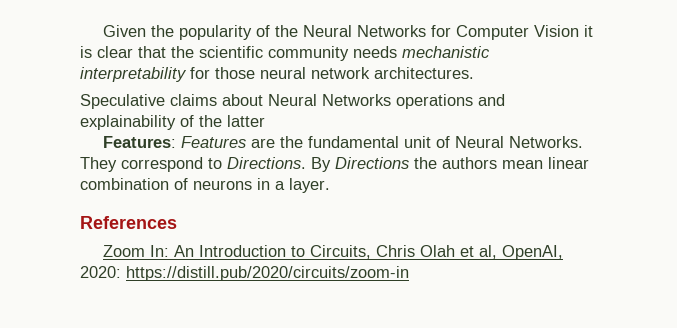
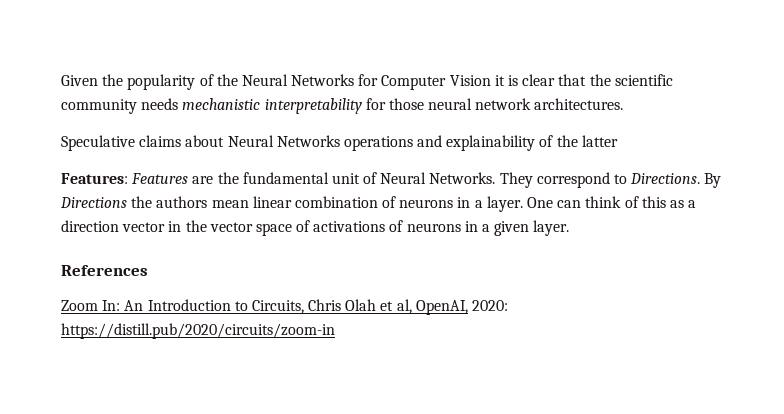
+ One can think of this as a direction vector in the vector space of activations of neurons in a given layer.

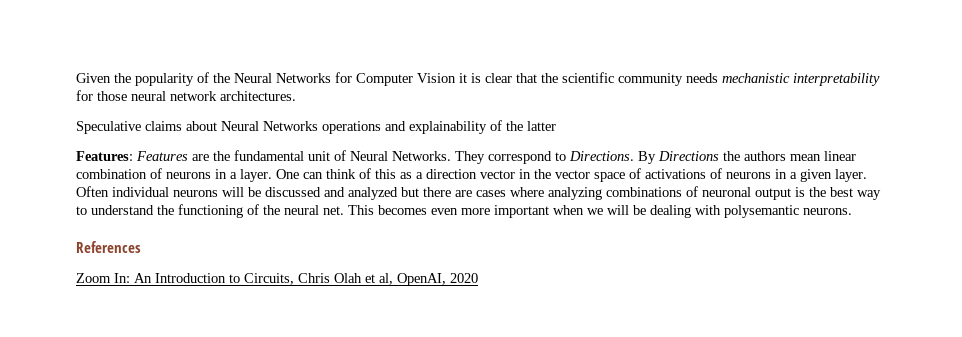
+ Often individual neurons will be discussed and analyzed but there are cases where analyzing combinations of neuronal output is the best way to understand the functioning of the neural net. This becomes even more important when we will be dealing with polysemantic neurons.
- Zoom In: An Introduction to Circuits, Chris Olah et al, OpenAI, 2020: https://distill.pub/2020/circuits/zoom-in
+ Zoom In: An Introduction to Circuits, Chris Olah et al, OpenAI, 2020

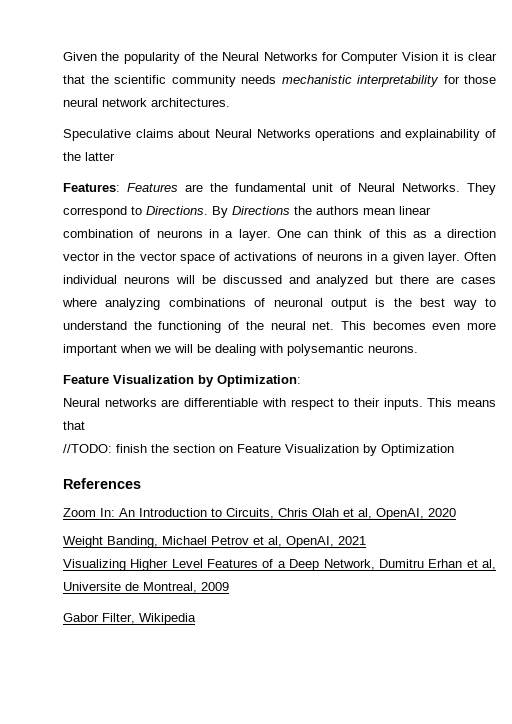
+ Feature Visualization by Optimization:
+ Neural networks are differentiable with respect to their inputs. This means that
+ //TODO: finish the section on Feature Visualization by Optimization
+ Weight Banding, Michael Petrov et al, OpenAI, 2021
+ Visualizing Higher Level Features of a Deep Network, Dumitru Erhan et al, Universite de Montreal, 2009
+ Gabor Filter, Wikipedia

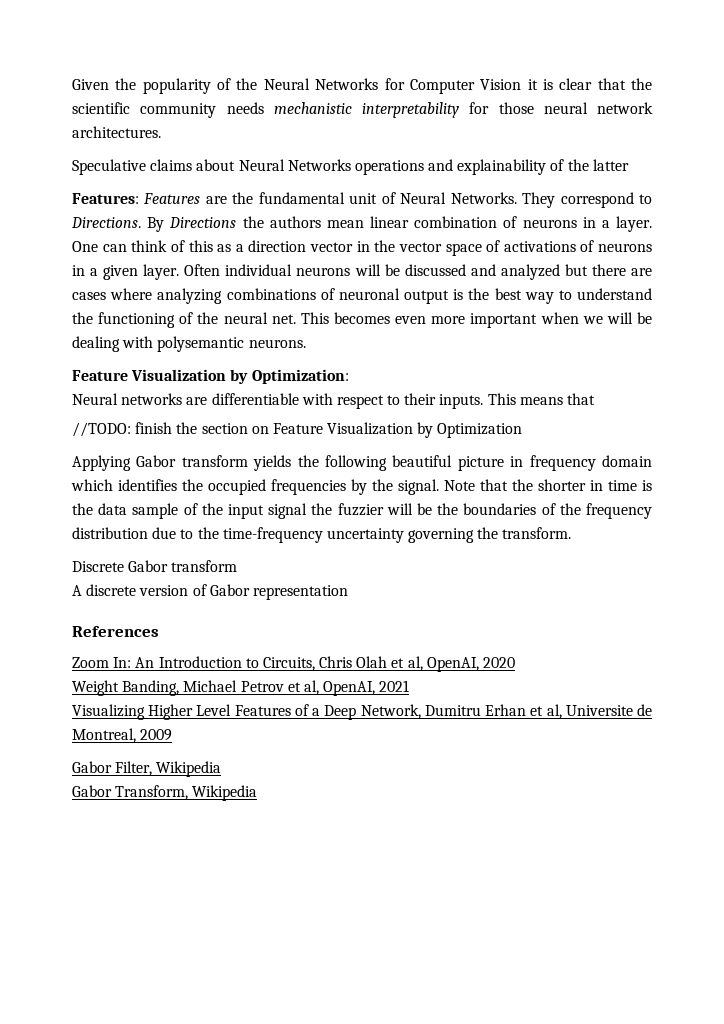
+ Applying Gabor transform yields the following beautiful picture in frequency domain which identifies the occupied frequencies by the signal. Note that the shorter in time is the data sample of the input signal the fuzzier will be the boundaries of the frequency distribution due to the time-frequency uncertainty governing the transform.
+ Discrete Gabor transform
+ A discrete version of Gabor representation
+ Gabor Transform, Wikipedia

